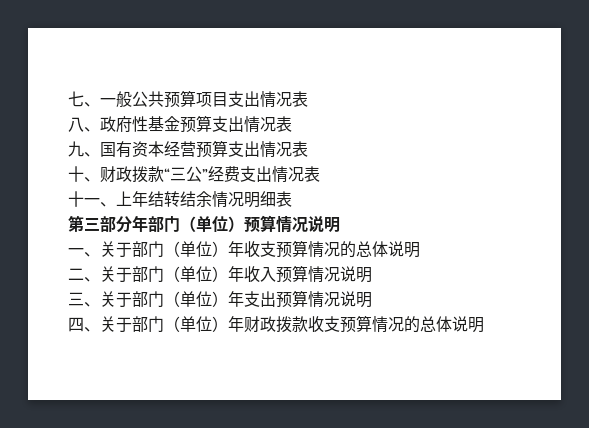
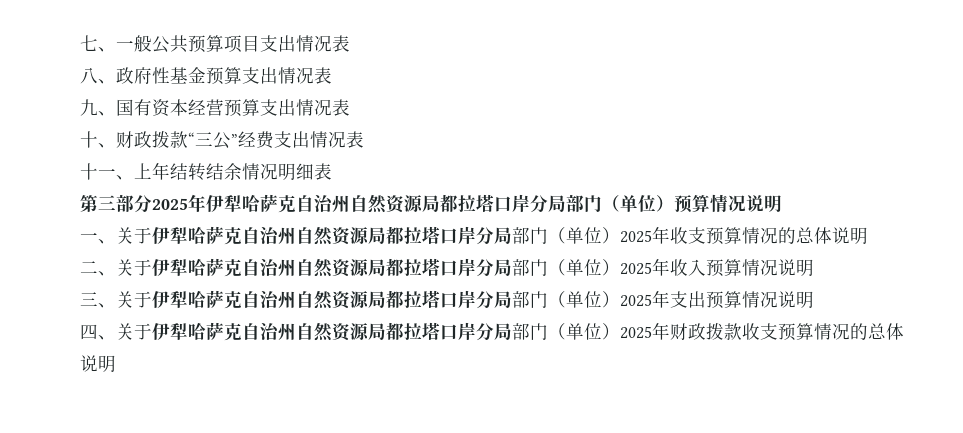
- 第三部分年部门（单位）预算情况说明
+ 第三部分2025年伊犁哈萨克自治州自然资源局都拉塔口岸分局部门（单位）预算情况说明
- 一、关于部门（单位）年收支预算情况的总体说明
+ 一、关于伊犁哈萨克自治州自然资源局都拉塔口岸分局部门（单位）2025年收支预算情况的总体说明
- 二、关于部门（单位）年收入预算情况说明
+ 二、关于伊犁哈萨克自治州自然资源局都拉塔口岸分局部门（单位）2025年收入预算情况说明
- 三、关于部门（单位）年支出预算情况说明
+ 三、关于伊犁哈萨克自治州自然资源局都拉塔口岸分局部门（单位）2025年支出预算情况说明
- 四、关于部门（单位）年财政拨款收支预算情况的总体说明
+ 四、关于伊犁哈萨克自治州自然资源局都拉塔口岸分局部门（单位）2025年财政拨款收支预算情况的总体说明

